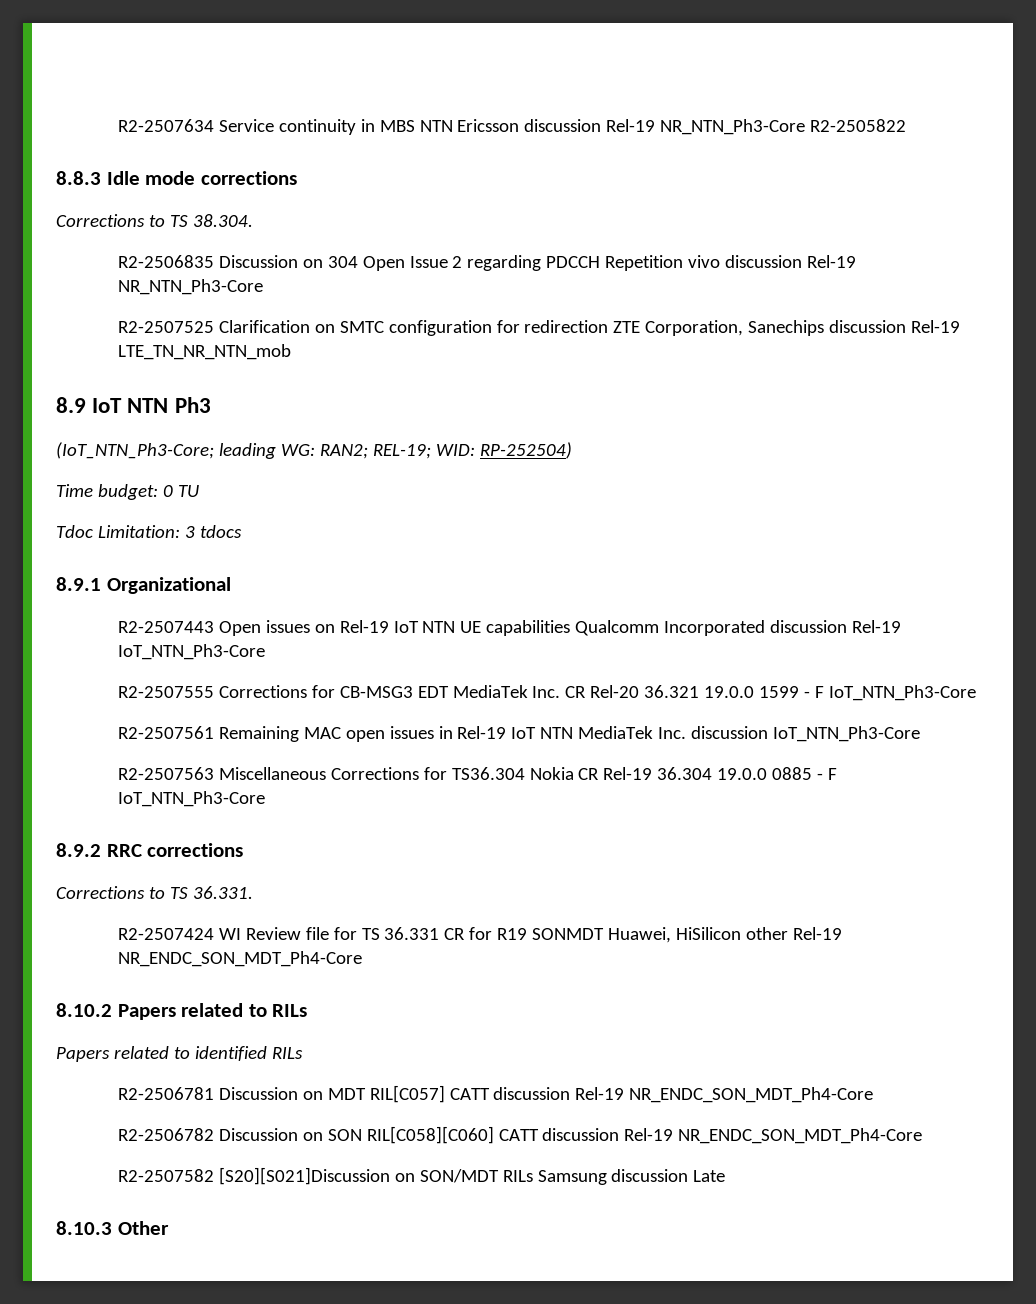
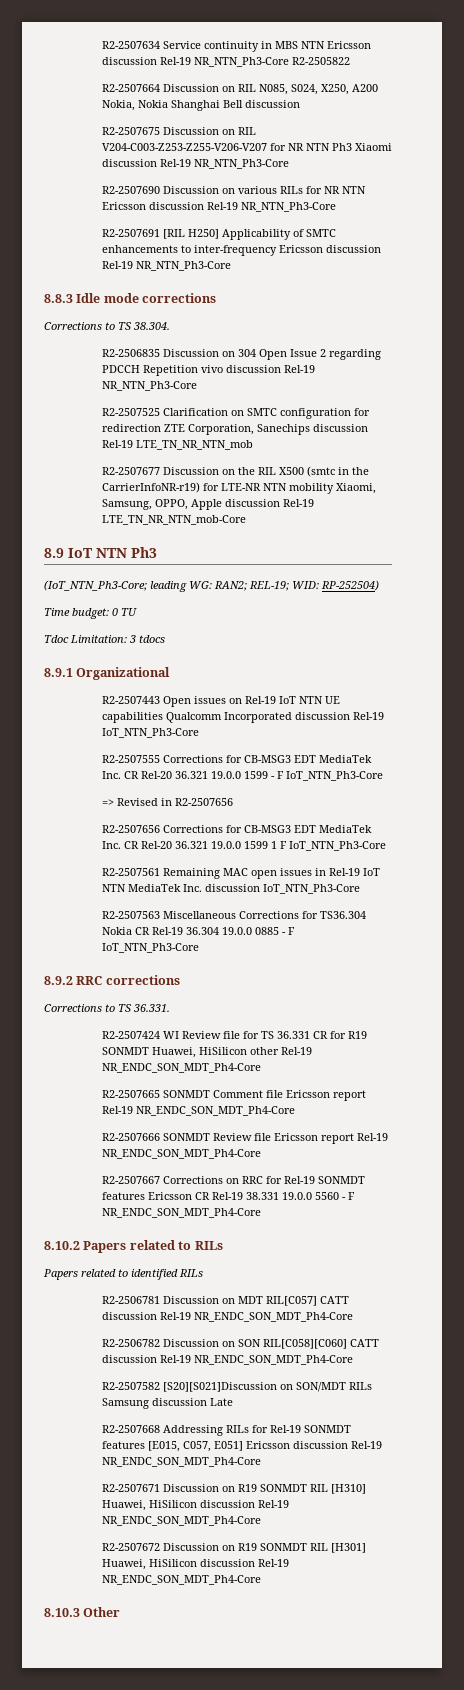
+ R2-2507664 Discussion on RIL N085, S024, X250, A200 Nokia, Nokia Shanghai Bell discussion
+ R2-2507675 Discussion on RIL V204-C003-Z253-Z255-V206-V207 for NR NTN Ph3 Xiaomi discussion Rel-19 NR_NTN_Ph3-Core
+ R2-2507690 Discussion on various RILs for NR NTN Ericsson discussion Rel-19 NR_NTN_Ph3-Core
+ R2-2507691 [RIL H250] Applicability of SMTC enhancements to inter-frequency Ericsson discussion Rel-19 NR_NTN_Ph3-Core
+ R2-2507677 Discussion on the RIL X500 (smtc in the CarrierInfoNR-r19) for LTE-NR NTN mobility Xiaomi, Samsung, OPPO, Apple discussion Rel-19 LTE_TN_NR_NTN_mob-Core
+ => Revised in R2-2507656
+ R2-2507656 Corrections for CB-MSG3 EDT MediaTek Inc. CR Rel-20 36.321 19.0.0 1599 1 F IoT_NTN_Ph3-Core
+ R2-2507665 SONMDT Comment file Ericsson report Rel-19 NR_ENDC_SON_MDT_Ph4-Core
+ R2-2507666 SONMDT Review file Ericsson report Rel-19 NR_ENDC_SON_MDT_Ph4-Core
+ R2-2507667 Corrections on RRC for Rel-19 SONMDT features Ericsson CR Rel-19 38.331 19.0.0 5560 - F NR_ENDC_SON_MDT_Ph4-Core
+ R2-2507668 Addressing RILs for Rel-19 SONMDT features [E015, C057, E051] Ericsson discussion Rel-19 NR_ENDC_SON_MDT_Ph4-Core
+ R2-2507671 Discussion on R19 SONMDT RIL [H310] Huawei, HiSilicon discussion Rel-19 NR_ENDC_SON_MDT_Ph4-Core
+ R2-2507672 Discussion on R19 SONMDT RIL [H301] Huawei, HiSilicon discussion Rel-19 NR_ENDC_SON_MDT_Ph4-Core

